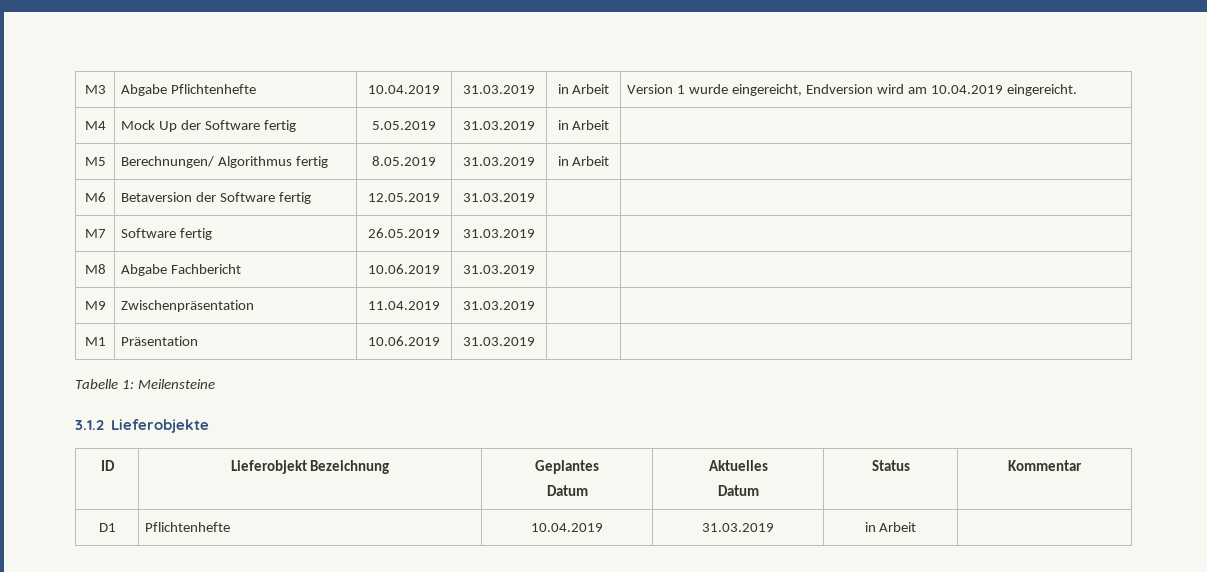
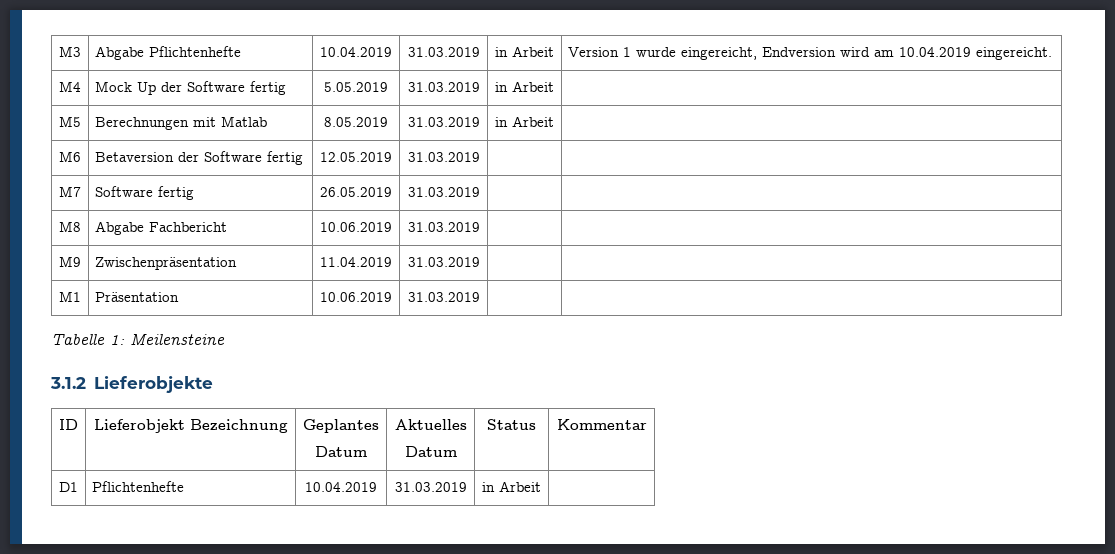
- M5 | Berechnungen/ Algorithmus fertig | 8.05.2019 | 31.03.2019 | in Arbeit |
+ M5 | Berechnungen mit Matlab | 8.05.2019 | 31.03.2019 | in Arbeit |

